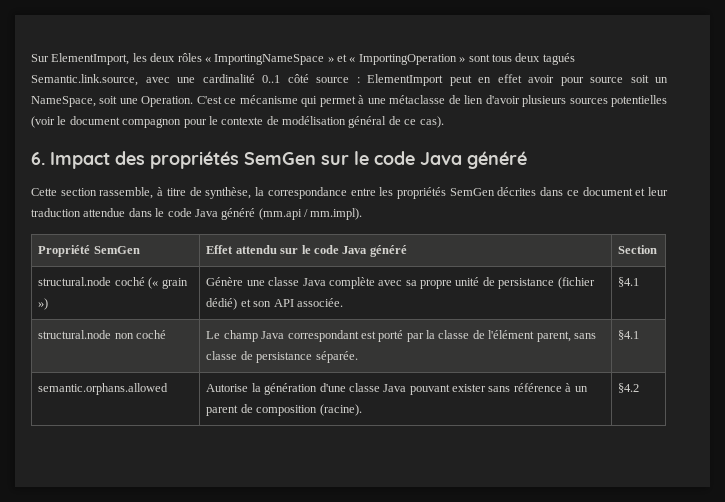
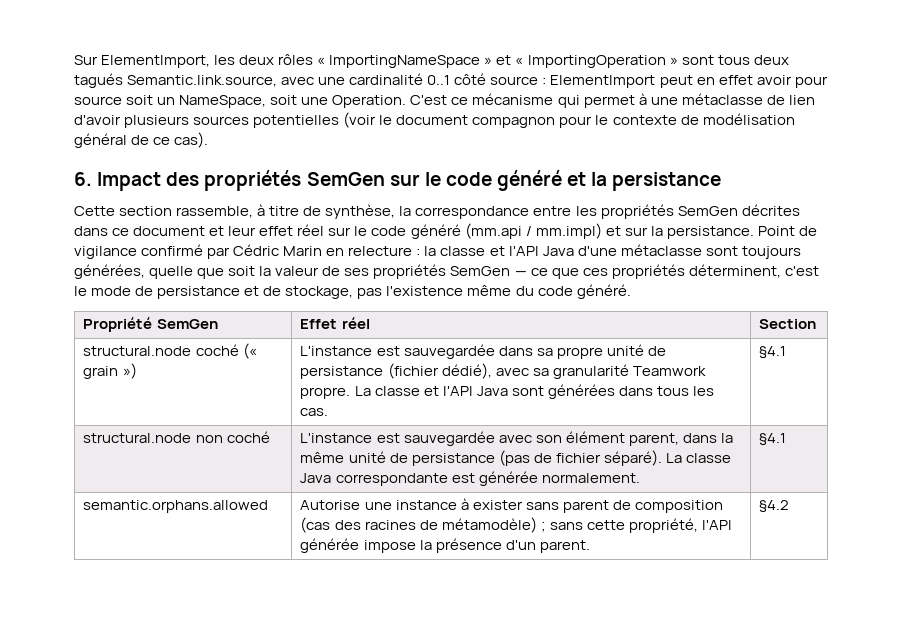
- 6. Impact des propriétés SemGen sur le code Java généré
+ 6. Impact des propriétés SemGen sur le code généré et la persistance
- Cette section rassemble, à titre de synthèse, la correspondance entre les propriétés SemGen décrites dans ce document et leur traduction attendue dans le code Java généré (mm.api / mm.impl).
- Propriété SemGen | Effet attendu sur le code Java généré | Section
+ Cette section rassemble, à titre de synthèse, la correspondance entre les propriétés SemGen décrites dans ce document et leur effet réel sur le code généré (mm.api / mm.impl) et sur la persistance. Point de vigilance confirmé par Cédric Marin en relecture : la classe et l'API Java d'une métaclasse sont toujours générées, quelle que soit la valeur de ses propriétés SemGen — ce que ces propriétés déterminent, c'est le mode de persistance et de stockage, pas l'existence même du code généré.
+ Propriété SemGen | Effet réel | Section
- structural.node coché (« grain ») | Génère une classe Java complète avec sa propre unité de persistance (fichier dédié) et son API associée. | §4.1
- structural.node non coché | Le champ Java correspondant est porté par la classe de l'élément parent, sans classe de persistance séparée. | §4.1
- semantic.orphans.allowed | Autorise la génération d'une classe Java pouvant exister sans référence à un parent de composition (racine). | §4.2
+ structural.node coché (« grain ») | L'instance est sauvegardée dans sa propre unité de persistance (fichier dédié), avec sa granularité Teamwork propre. La classe et l'API Java sont générées dans tous les cas. | §4.1
+ structural.node non coché | L'instance est sauvegardée avec son élément parent, dans la même unité de persistance (pas de fichier séparé). La classe Java correspondante est générée normalement. | §4.1
+ semantic.orphans.allowed | Autorise une instance à exister sans parent de composition (cas des racines de métamodèle) ; sans cette propriété, l'API générée impose la présence d'un parent. | §4.2

